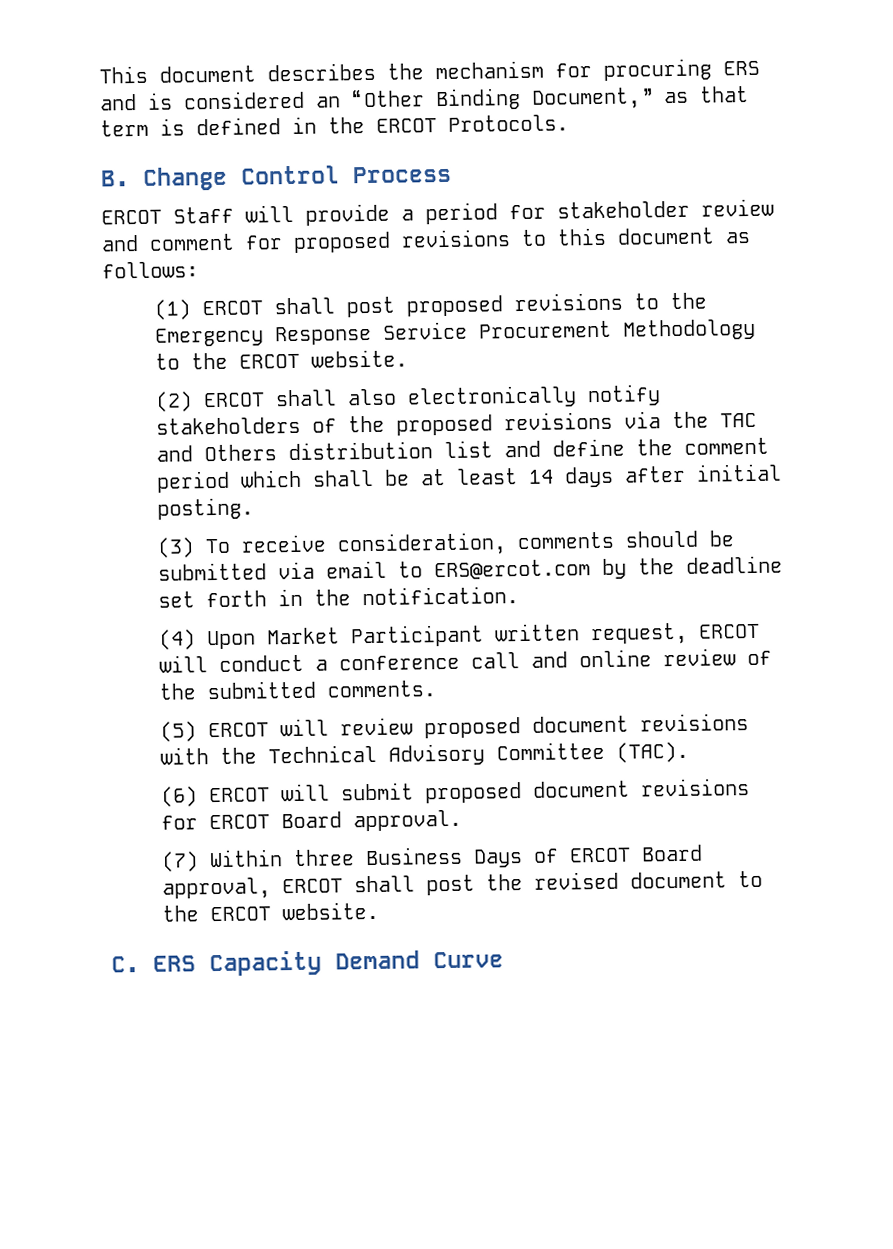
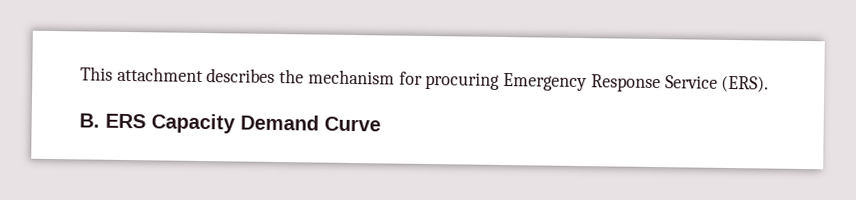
- This document describes the mechanism for procuring ERS and is considered an “Other Binding Document,” as that term is defined in the ERCOT Protocols.
- B. Change Control Process
- ERCOT Staff will provide a period for stakeholder review and comment for proposed revisions to this document as follows:
- (1) ERCOT shall post proposed revisions to the Emergency Response Service Procurement Methodology to the ERCOT website.
- (2) ERCOT shall also electronically notify stakeholders of the proposed revisions via the TAC and Others distribution list and define the comment period which shall be at least 14 days after initial posting.
- (3) To receive consideration, comments should be submitted via email to ERS@ercot.com by the deadline set forth in the notification.
- (4) Upon Market Participant written request, ERCOT will conduct a conference call and online review of the submitted comments.
- (5) ERCOT will review proposed document revisions with the Technical Advisory Committee (TAC).
- (6) ERCOT will submit proposed document revisions for ERCOT Board approval.
- (7) Within three Business Days of ERCOT Board approval, ERCOT shall post the revised document to the ERCOT website.
- C. ERS Capacity Demand Curve
+ This attachment describes the mechanism for procuring Emergency Response Service (ERS).
+ B. ERS Capacity Demand Curve

